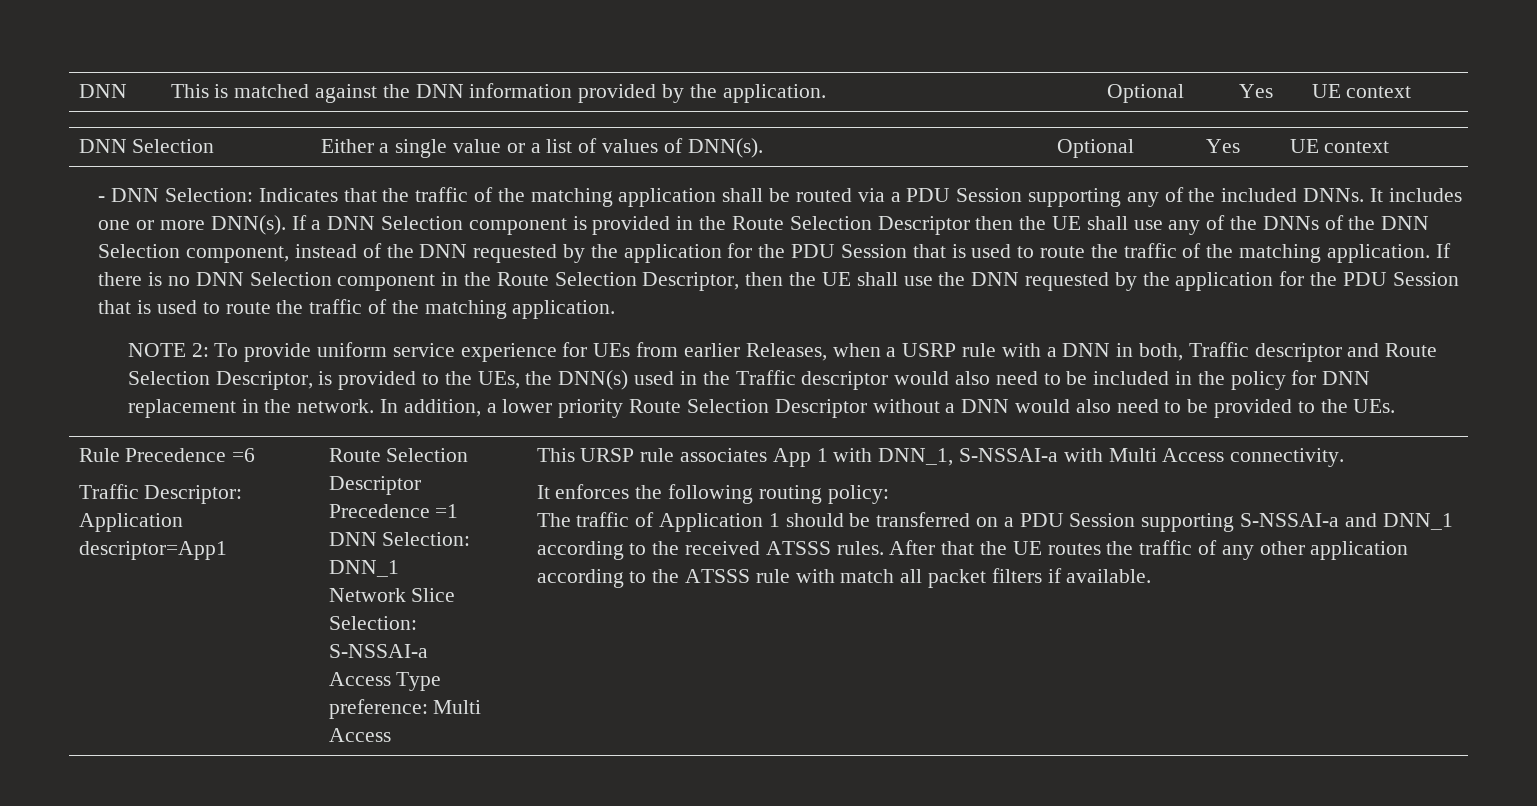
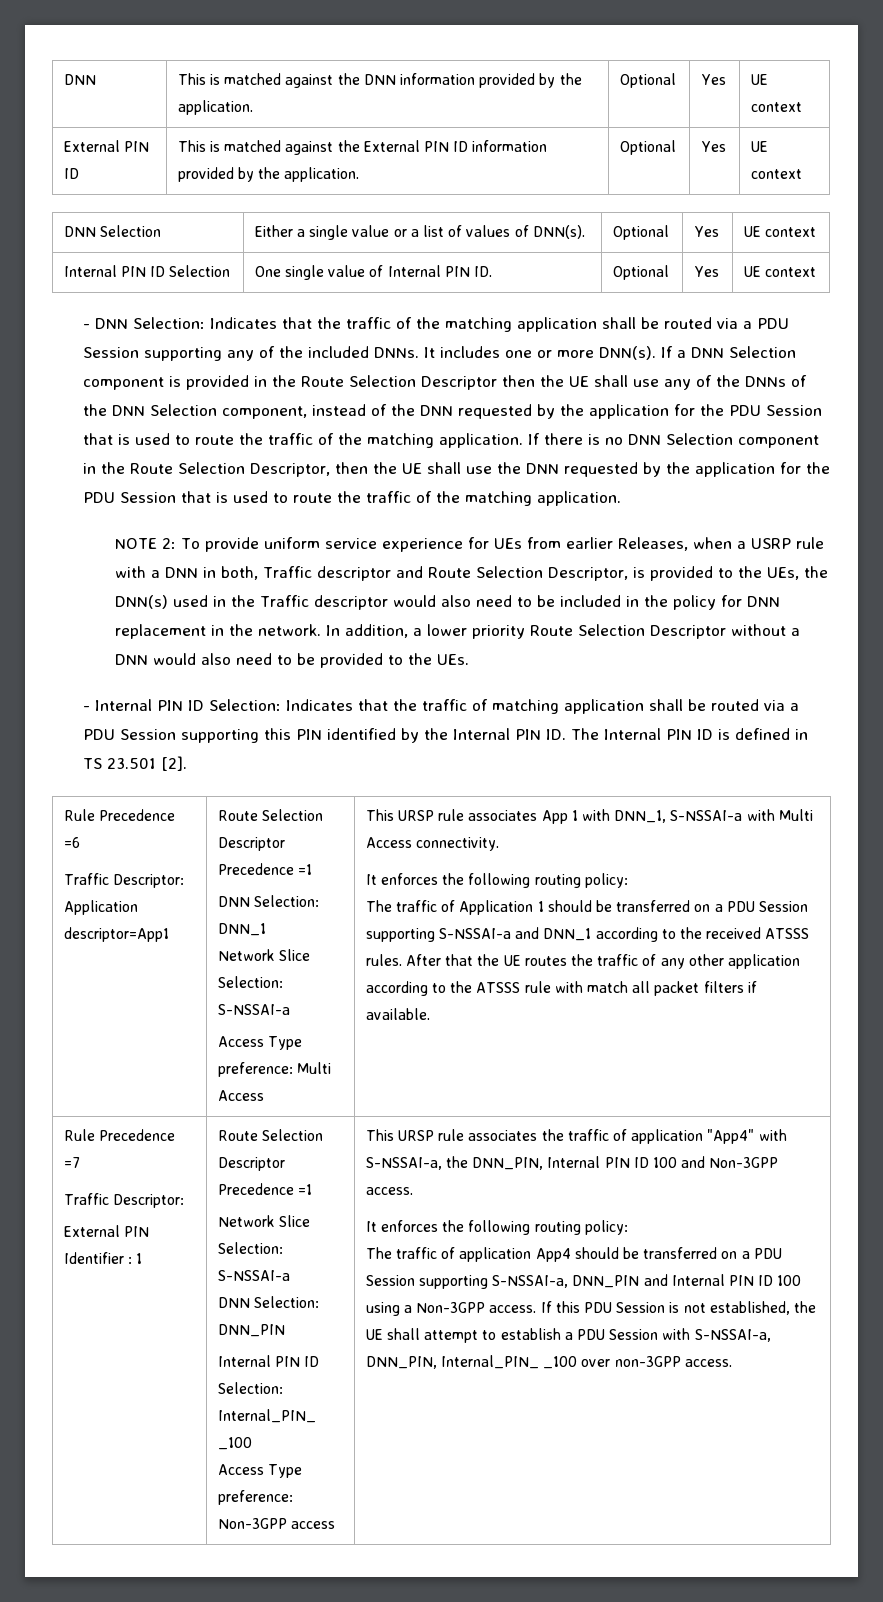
+ External PIN ID | This is matched against the External PIN ID information provided by the application. | Optional | Yes | UE context
+ Internal PIN ID Selection | One single value of Internal PIN ID. | Optional | Yes | UE context
+ - Internal PIN ID Selection: Indicates that the traffic of matching application shall be routed via a PDU Session supporting this PIN identified by the Internal PIN ID. The Internal PIN ID is defined in TS 23.501 [2].
+ Rule Precedence =7
+ Traffic Descriptor:
+ External PIN Identifier : 1 | Route Selection Descriptor Precedence =1
+ Network Slice Selection: S-NSSAI-a
+ DNN Selection: DNN_PIN
+ Internal PIN ID Selection: Internal_PIN_ _100
+ Access Type preference: Non-3GPP access | This URSP rule associates the traffic of application "App4" with S-NSSAI-a, the DNN_PIN, Internal PIN ID 100 and Non-3GPP access.
+ It enforces the following routing policy:
+ The traffic of application App4 should be transferred on a PDU Session supporting S-NSSAI-a, DNN_PIN and Internal PIN ID 100 using a Non-3GPP access. If this PDU Session is not established, the UE shall attempt to establish a PDU Session with S-NSSAI-a, DNN_PIN, Internal_PIN_ _100 over non-3GPP access.

